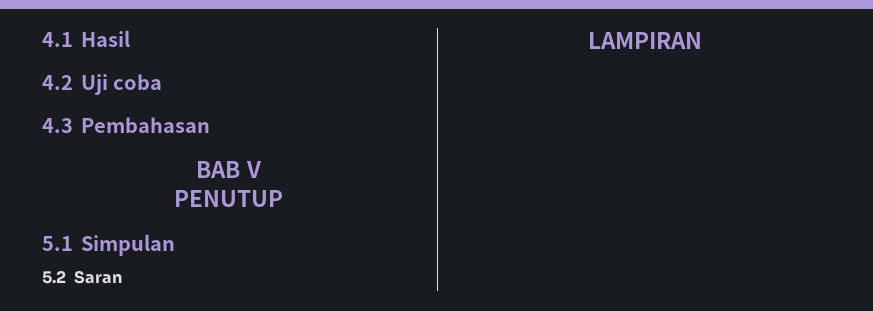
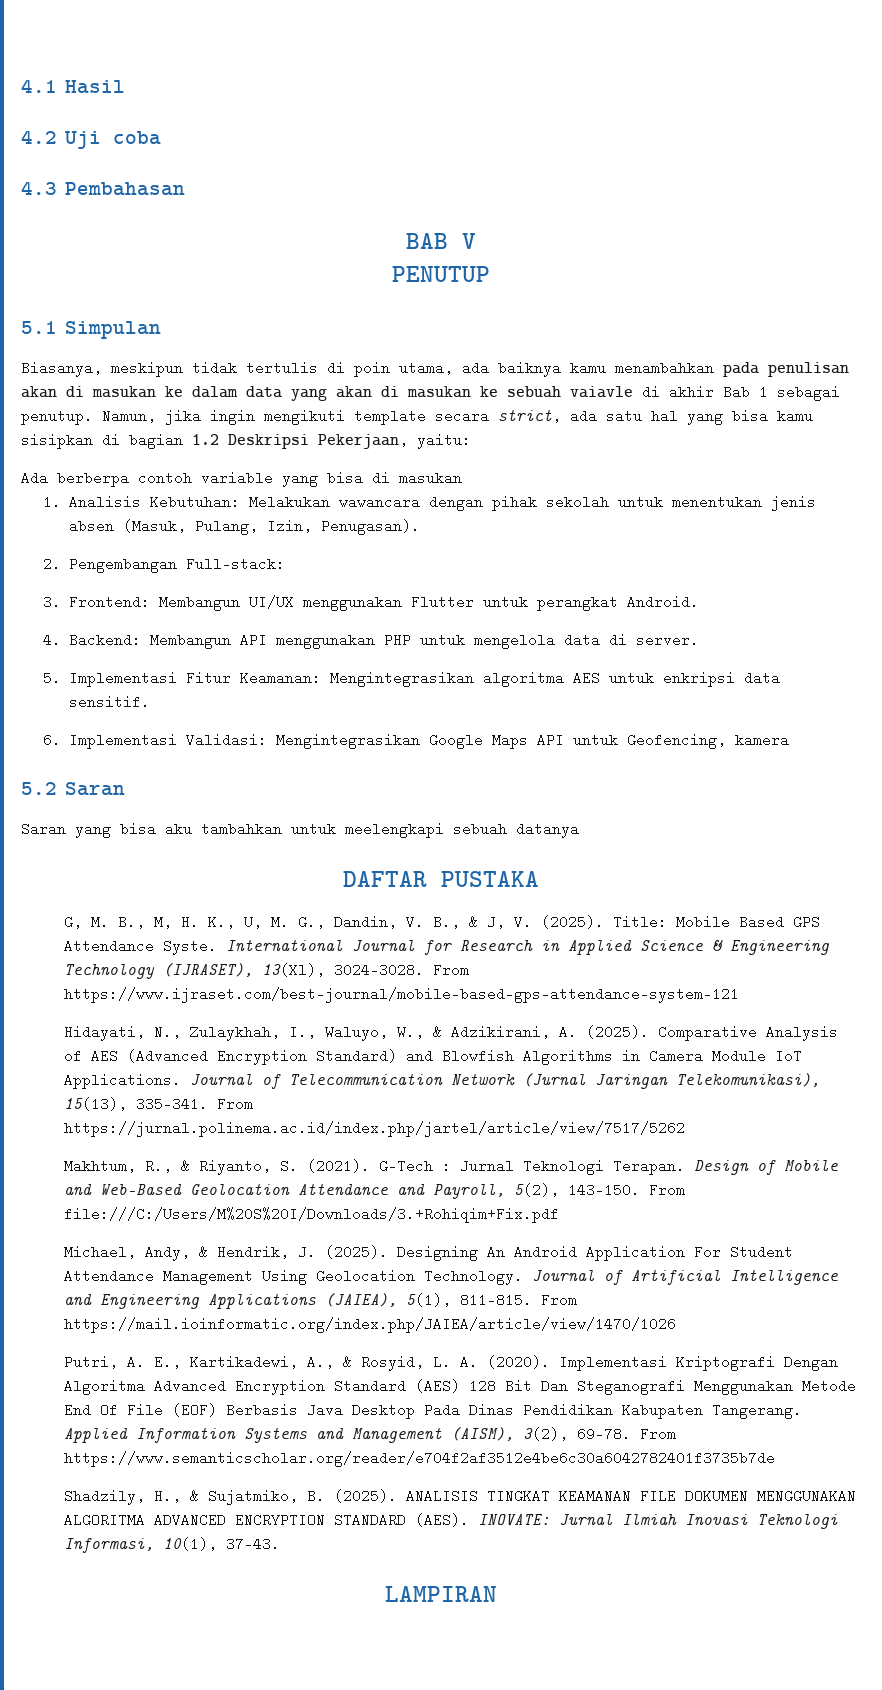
+ Biasanya, meskipun tidak tertulis di poin utama, ada baiknya kamu menambahkan pada penulisan akan di masukan ke dalam data yang akan di masukan ke sebuah vaiavle di akhir Bab 1 sebagai penutup. Namun, jika ingin mengikuti template secara strict, ada satu hal yang bisa kamu sisipkan di bagian 1.2 Deskripsi Pekerjaan, yaitu:
+ Ada berberpa contoh variable yang bisa di masukan
+ 1. Analisis Kebutuhan: Melakukan wawancara dengan pihak sekolah untuk menentukan jenis absen (Masuk, Pulang, Izin, Penugasan).
+ 2. Pengembangan Full-stack:
+ 3. Frontend: Membangun UI/UX menggunakan Flutter untuk perangkat Android.
+ 4. Backend: Membangun API menggunakan PHP untuk mengelola data di server.
+ 5. Implementasi Fitur Keamanan: Mengintegrasikan algoritma AES untuk enkripsi data sensitif.
+ 6. Implementasi Validasi: Mengintegrasikan Google Maps API untuk Geofencing, kamera
  5.2 Saran
+ Saran yang bisa aku tambahkan untuk meelengkapi sebuah datanya
+ DAFTAR PUSTAKA
+ G, M. B., M, H. K., U, M. G., Dandin, V. B., & J, V. (2025). Title: Mobile Based GPS Attendance Syste. International Journal for Research in Applied Science & Engineering Technology (IJRASET), 13(Xl), 3024-3028. From https://www.ijraset.com/best-journal/mobile-based-gps-attendance-system-121
+ Hidayati, N., Zulaykhah, I., Waluyo, W., & Adzikirani, A. (2025). Comparative Analysis of AES (Advanced Encryption Standard) and Blowfish Algorithms in Camera Module IoT Applications. Journal of Telecommunication Network (Jurnal Jaringan Telekomunikasi), 15(13), 335-341. From https://jurnal.polinema.ac.id/index.php/jartel/article/view/7517/5262
+ Makhtum, R., & Riyanto, S. (2021). G-Tech : Jurnal Teknologi Terapan. Design of Mobile and Web-Based Geolocation Attendance and Payroll, 5(2), 143-150. From file:///C:/Users/M%20S%20I/Downloads/3.+Rohiqim+Fix.pdf
+ Michael, Andy, & Hendrik, J. (2025). Designing An Android Application For Student Attendance Management Using Geolocation Technology. Journal of Artificial Intelligence and Engineering Applications (JAIEA), 5(1), 811-815. From https://mail.ioinformatic.org/index.php/JAIEA/article/view/1470/1026
+ Putri, A. E., Kartikadewi, A., & Rosyid, L. A. (2020). Implementasi Kriptografi Dengan Algoritma Advanced Encryption Standard (AES) 128 Bit Dan Steganografi Menggunakan Metode End Of File (EOF) Berbasis Java Desktop Pada Dinas Pendidikan Kabupaten Tangerang. Applied Information Systems and Management (AISM), 3(2), 69-78. From https://www.semanticscholar.org/reader/e704f2af3512e4be6c30a6042782401f3735b7de
+ Shadzily, H., & Sujatmiko, B. (2025). ANALISIS TINGKAT KEAMANAN FILE DOKUMEN MENGGUNAKAN ALGORITMA ADVANCED ENCRYPTION STANDARD (AES). INOVATE: Jurnal Ilmiah Inovasi Teknologi Informasi, 10(1), 37-43.

